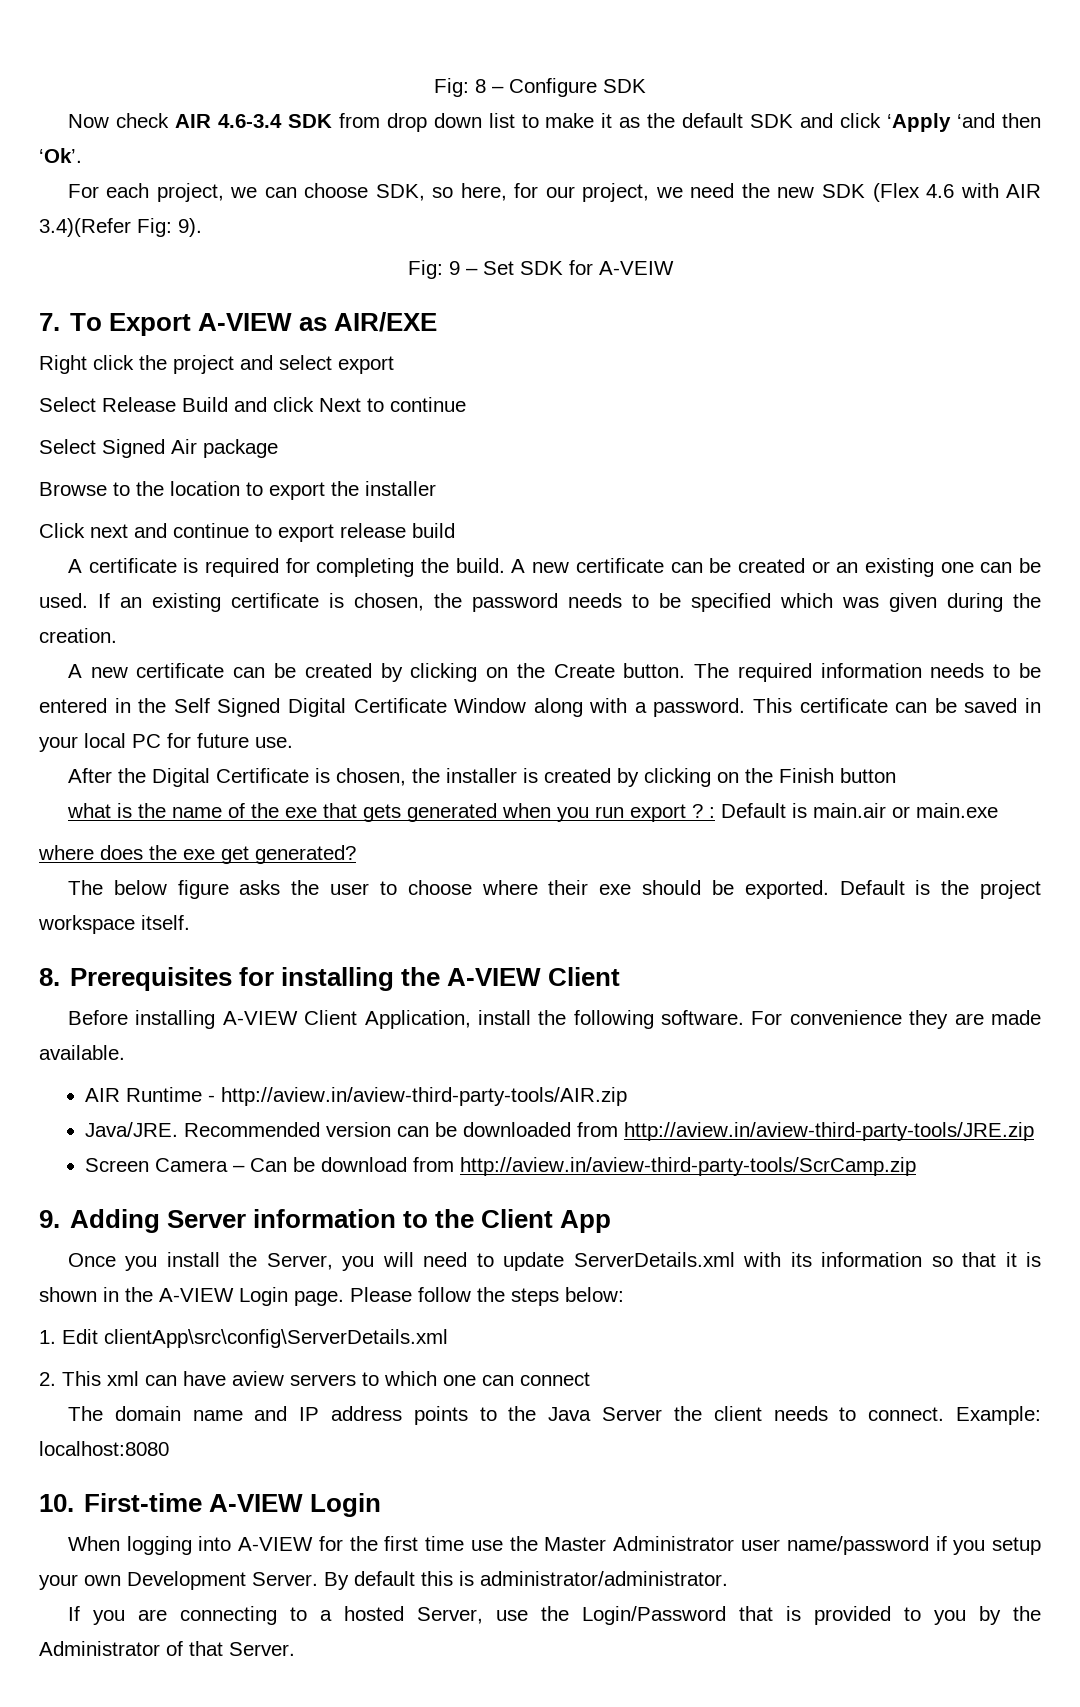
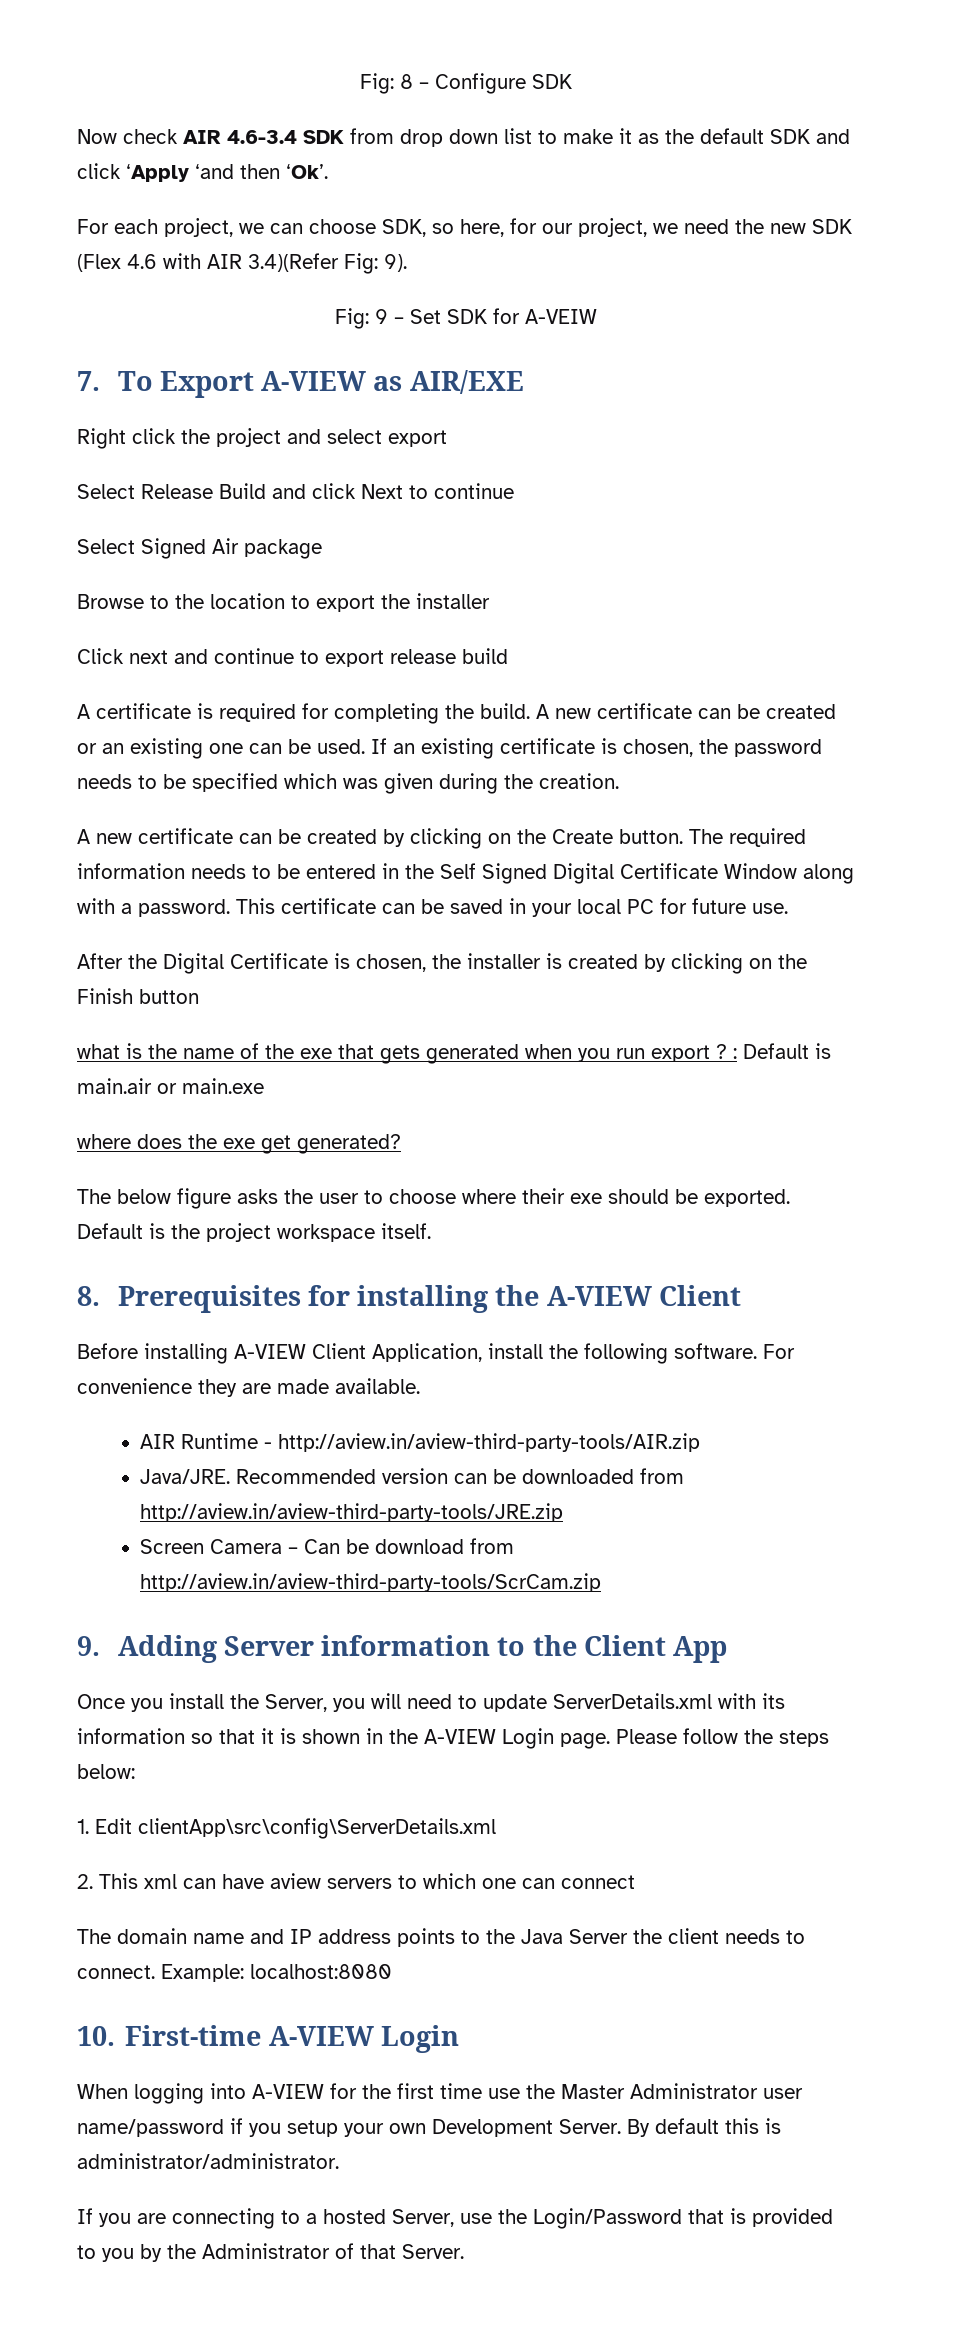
- Screen Camera – Can be download from http://aview.in/aview-third-party-tools/ScrCamp.zip
+ Screen Camera – Can be download from http://aview.in/aview-third-party-tools/ScrCam.zip

